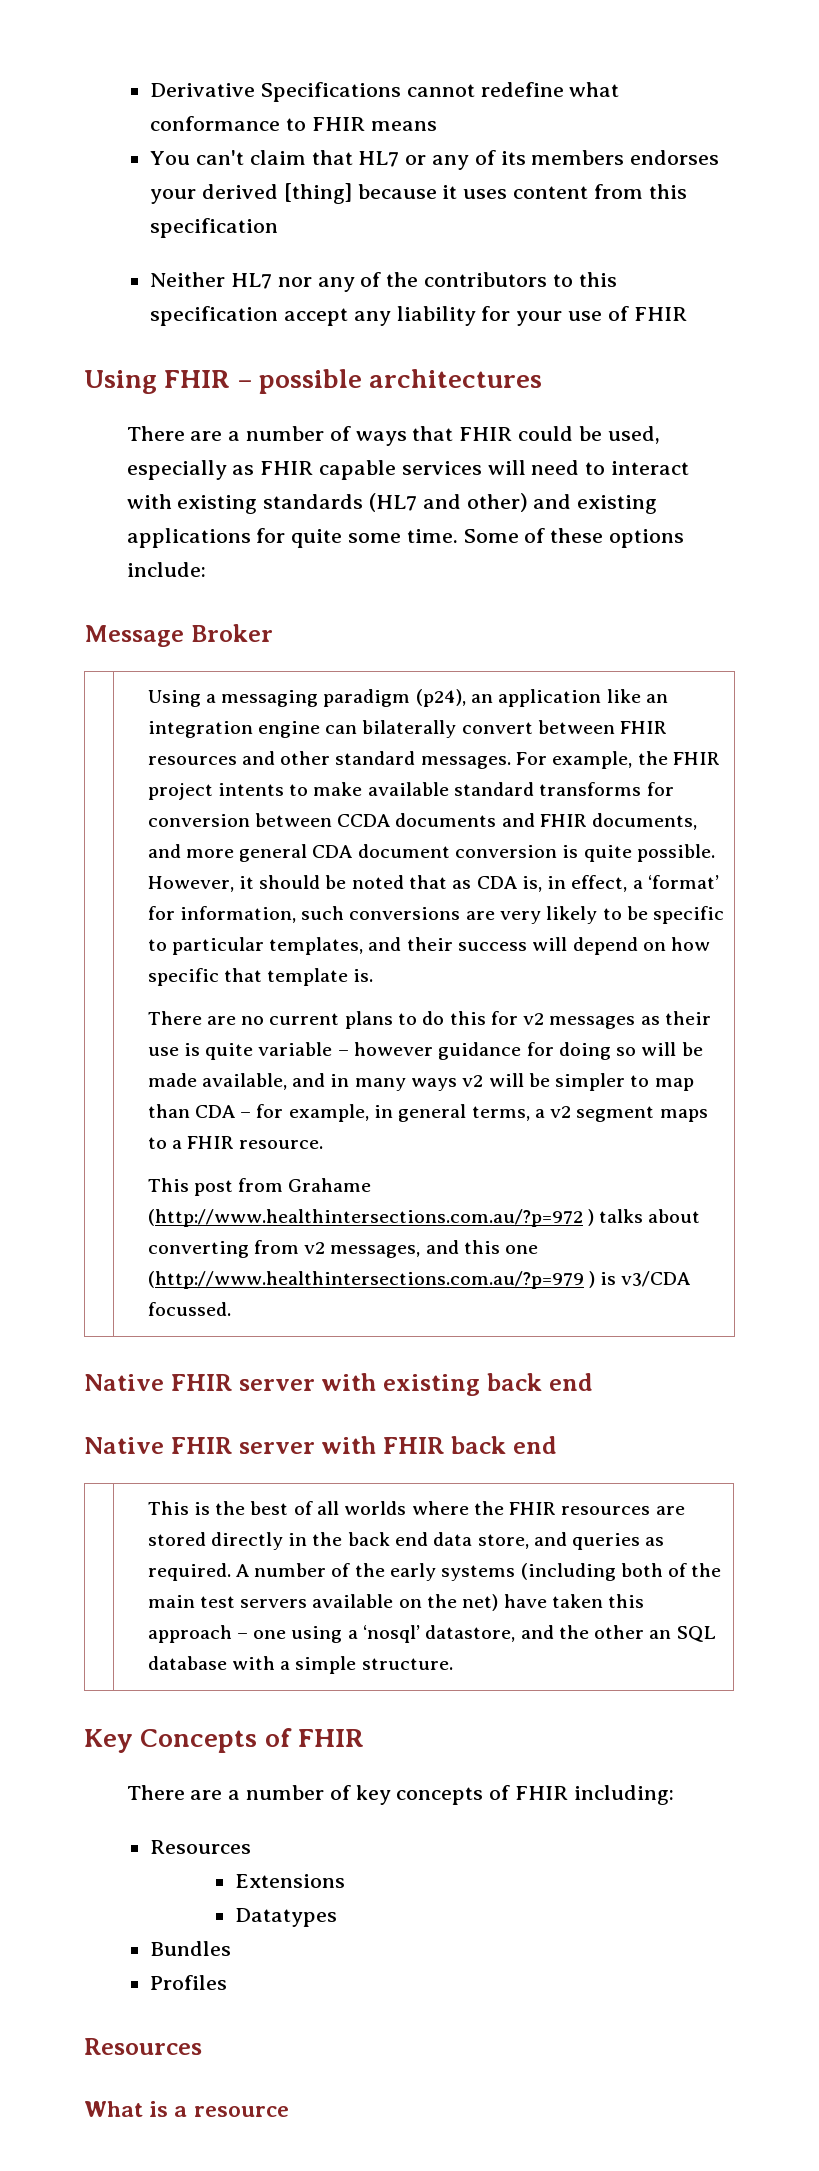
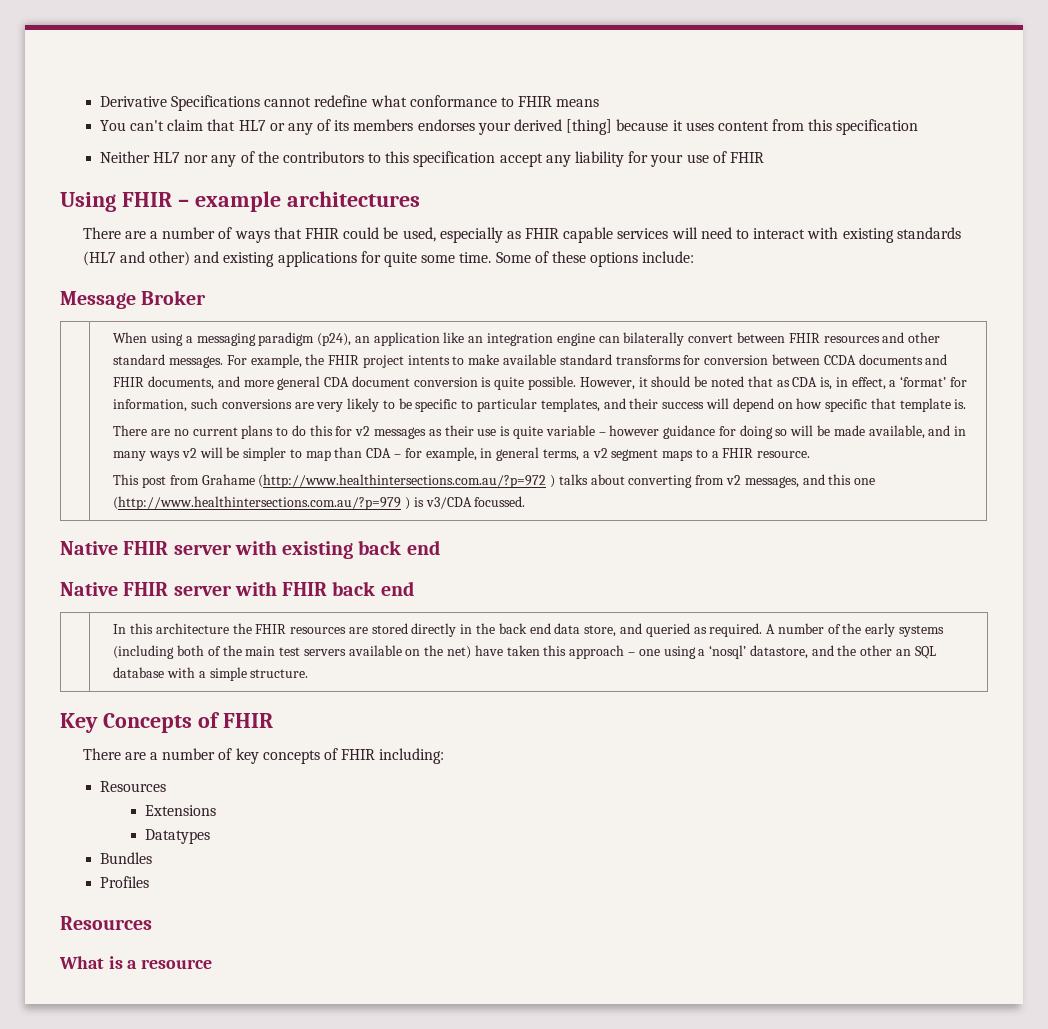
- Using FHIR – possible architectures
+ Using FHIR – example architectures
- Using a messaging paradigm (p24), an application like an integration engine can bilaterally convert between FHIR resources and other standard messages.
+ When using a messaging paradigm (p24), an application like an integration engine can bilaterally convert between FHIR resources and other standard messages.
- This is the best of all worlds where the FHIR resources are stored directly in the back end data store, and queries as required.
+ In this architecture the FHIR resources are stored directly in the back end data store, and queried as required.

